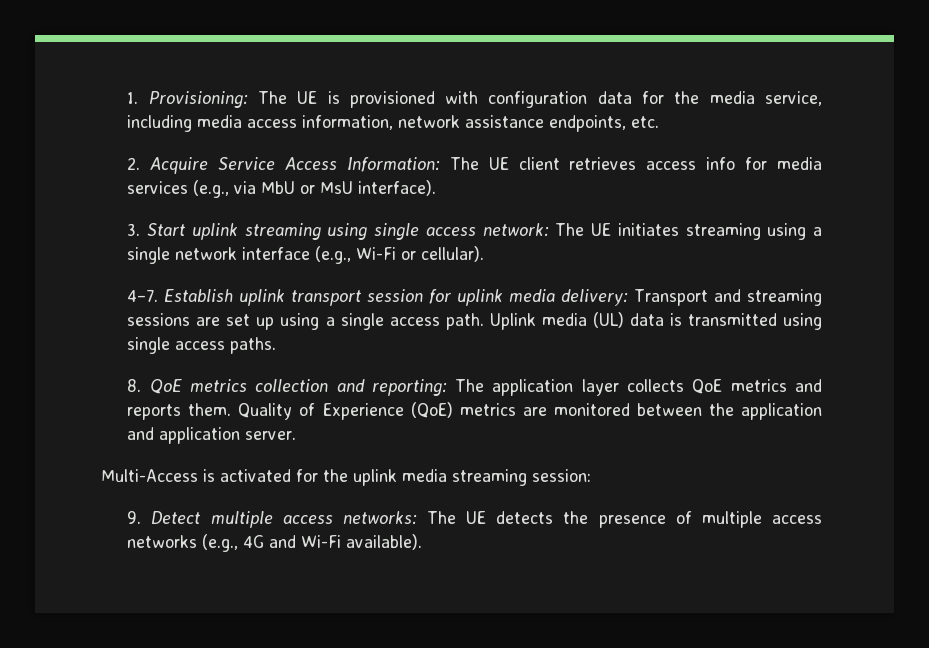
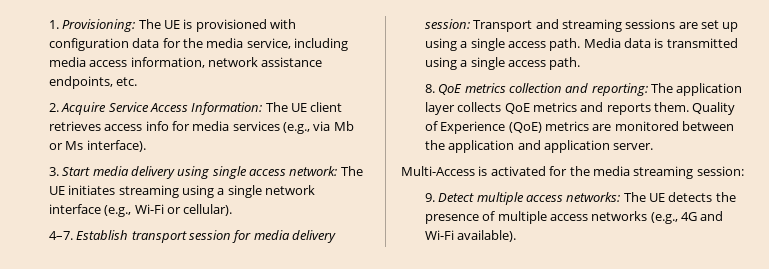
- 2. Acquire Service Access Information: The UE client retrieves access info for media services (e.g., via MbU or MsU interface).
+ 2. Acquire Service Access Information: The UE client retrieves access info for media services (e.g., via Mb or Ms interface).
- 3. Start uplink streaming using single access network: The UE initiates streaming using a single network interface (e.g., Wi-Fi or cellular).
+ 3. Start media delivery using single access network: The UE initiates streaming using a single network interface (e.g., Wi-Fi or cellular).
- Establish uplink transport session for uplink media delivery: Transport and streaming sessions are set up using a single access path.
+ Establish transport session for media delivery session: Transport and streaming sessions are set up using a single access path.
- Uplink media (UL) data is transmitted using single access paths.
+ Media data is transmitted using a single access path.
- Multi-Access is activated for the uplink media streaming session:
+ Multi-Access is activated for the media streaming session:

